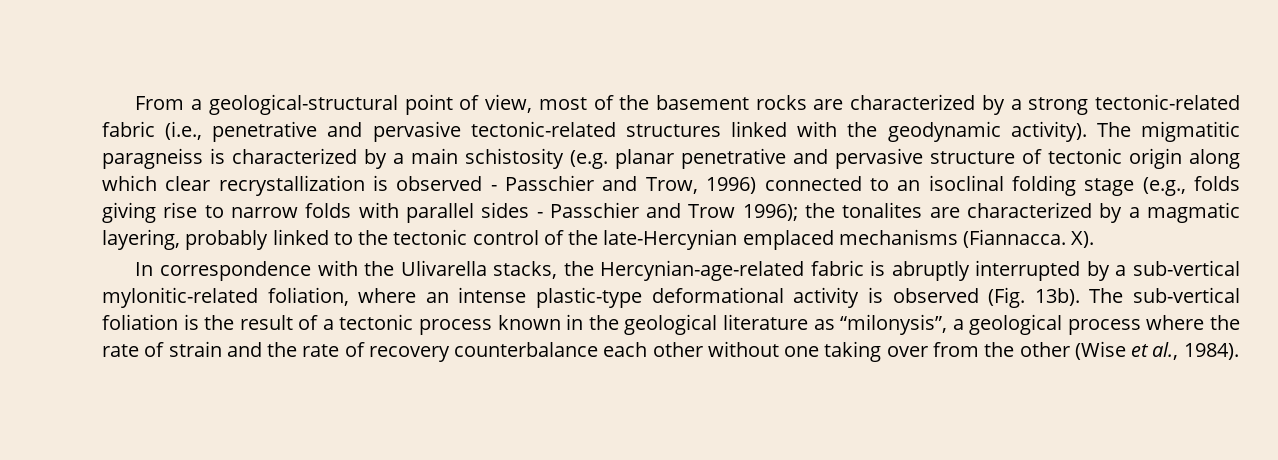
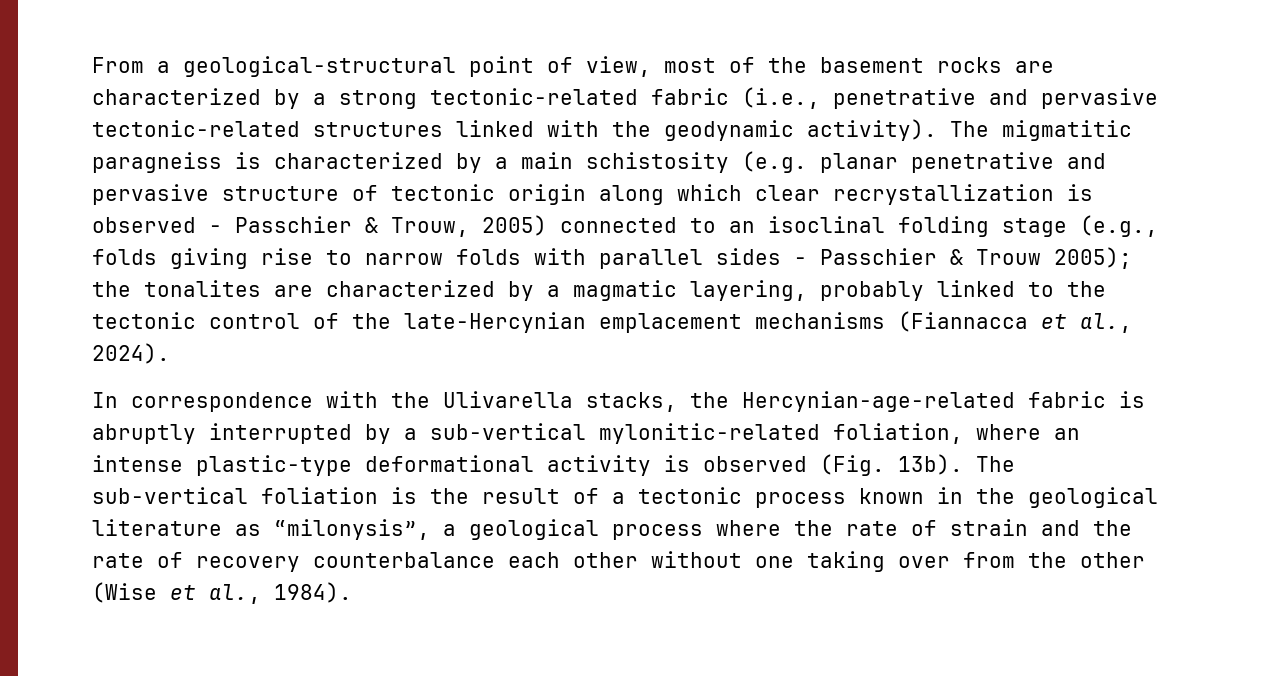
- The migmatitic paragneiss is characterized by a main schistosity (e.g. planar penetrative and pervasive structure of tectonic origin along which clear recrystallization is observed - Passchier and Trow, 1996) connected to an isoclinal folding stage (e.g., folds giving rise to narrow folds with parallel sides - Passchier and Trow 1996);
+ The migmatitic paragneiss is characterized by a main schistosity (e.g. planar penetrative and pervasive structure of tectonic origin along which clear recrystallization is observed - Passchier & Trouw, 2005) connected to an isoclinal folding stage (e.g., folds giving rise to narrow folds with parallel sides - Passchier & Trouw 2005);
- the tonalites are characterized by a magmatic layering, probably linked to the tectonic control of the late-Hercynian emplaced mechanisms (Fiannacca. X).
+ the tonalites are characterized by a magmatic layering, probably linked to the tectonic control of the late-Hercynian emplacement mechanisms (Fiannacca et al., 2024).

